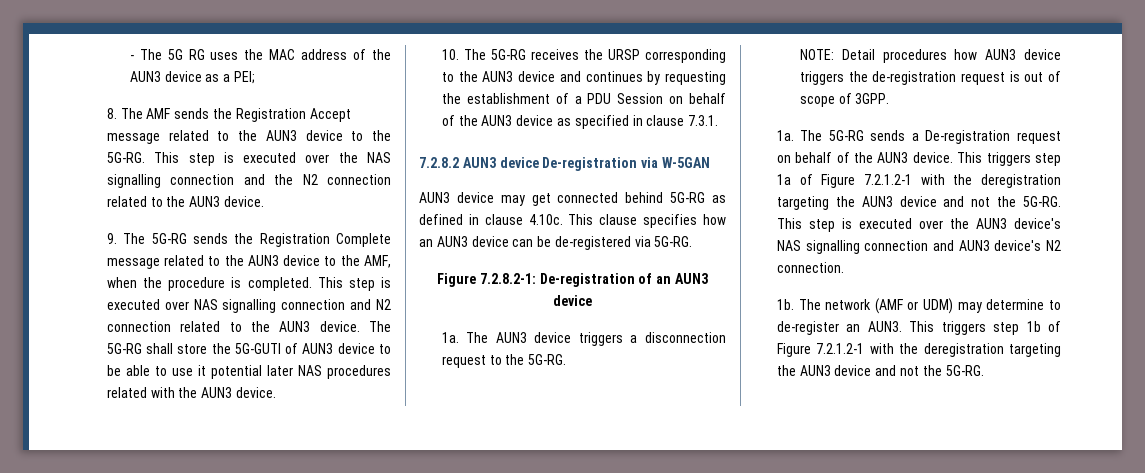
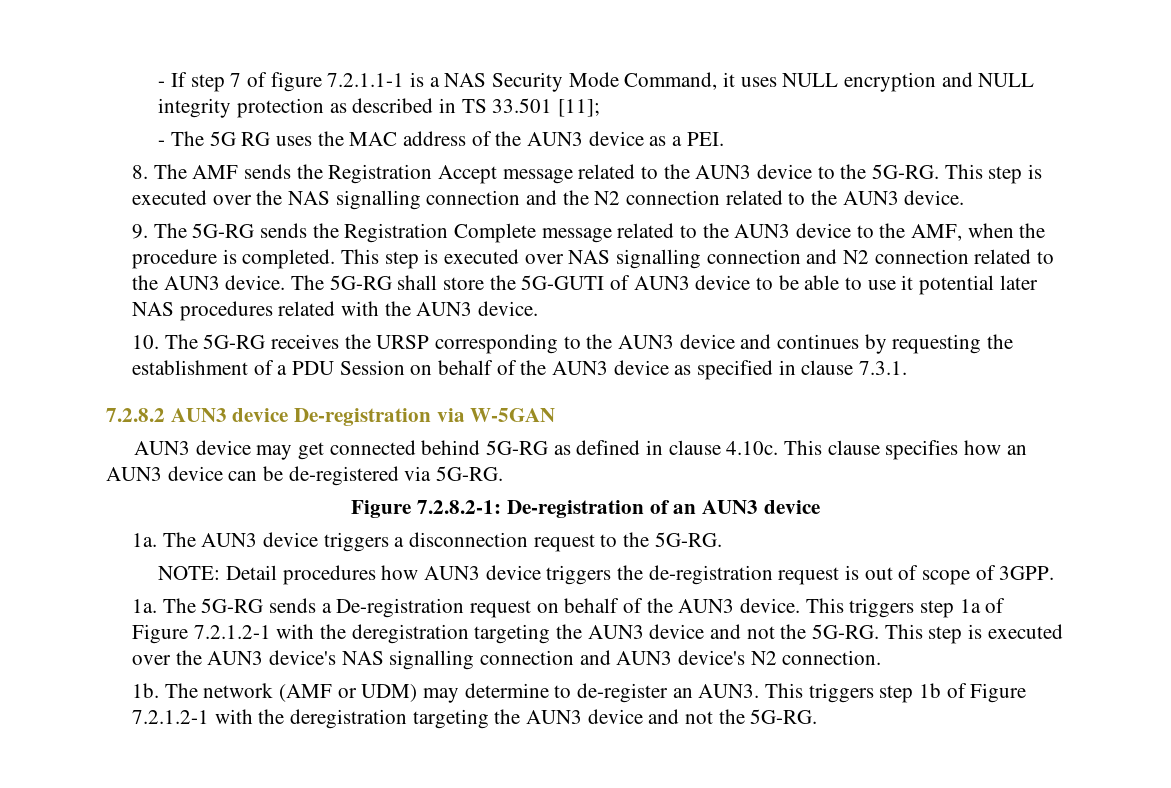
- - The 5G RG uses the MAC address of the AUN3 device as a PEI;
+ - If step 7 of figure 7.2.1.1-1 is a NAS Security Mode Command, it uses NULL encryption and NULL integrity protection as described in TS 33.501 [11];
+ - The 5G RG uses the MAC address of the AUN3 device as a PEI.

